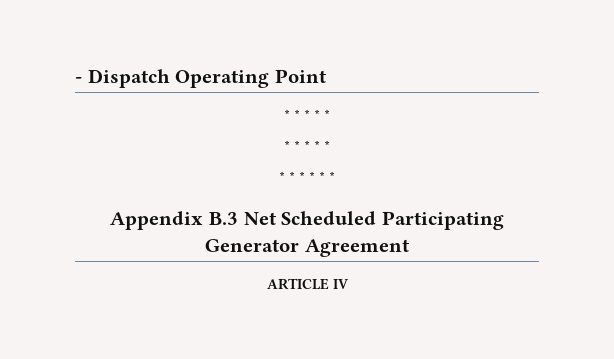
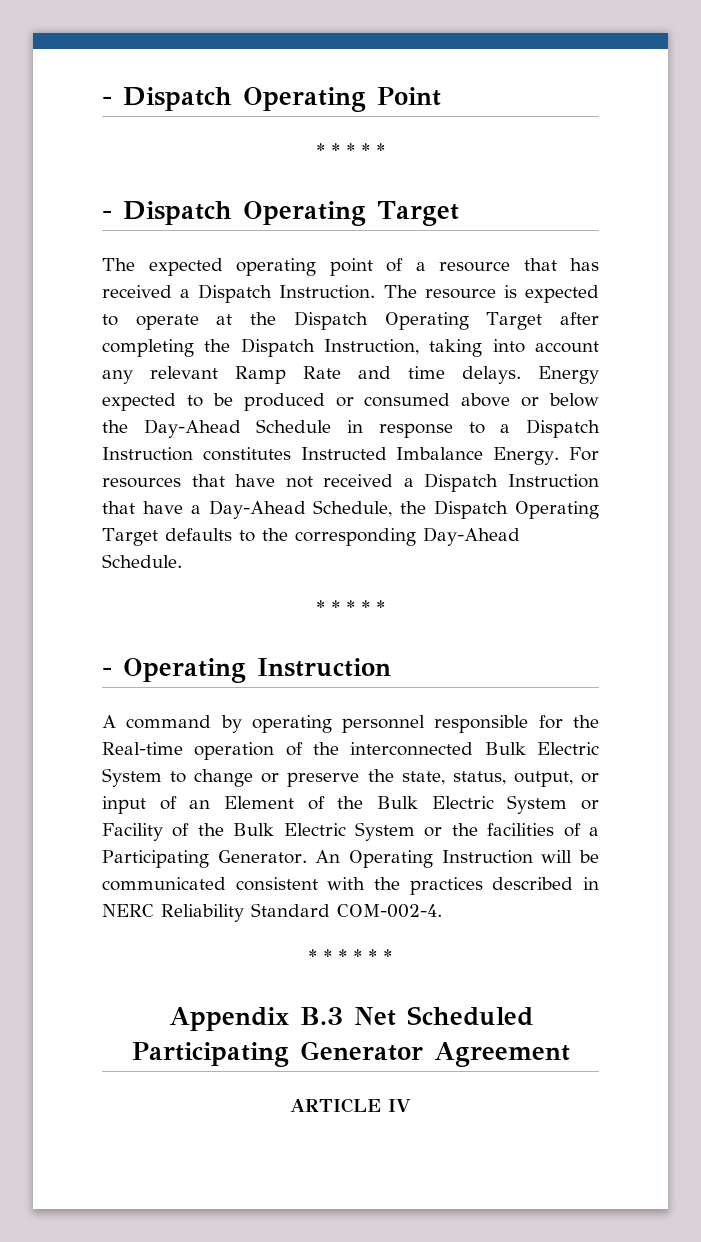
  - Dispatch Operating Point
  * * * * *
+ - Dispatch Operating Target
+ The expected operating point of a resource that has received a Dispatch Instruction. The resource is expected to operate at the Dispatch Operating Target after completing the Dispatch Instruction, taking into account any relevant Ramp Rate and time delays. Energy expected to be produced or consumed above or below the Day-Ahead Schedule in response to a Dispatch Instruction constitutes Instructed Imbalance Energy. For resources that have not received a Dispatch Instruction that have a Day-Ahead Schedule, the Dispatch Operating Target defaults to the corresponding Day-Ahead Schedule.
  * * * * *
+ - Operating Instruction
+ A command by operating personnel responsible for the Real-time operation of the interconnected Bulk Electric System to change or preserve the state, status, output, or input of an Element of the Bulk Electric System or Facility of the Bulk Electric System or the facilities of a Participating Generator. An Operating Instruction will be communicated consistent with the practices described in NERC Reliability Standard COM-002-4.

